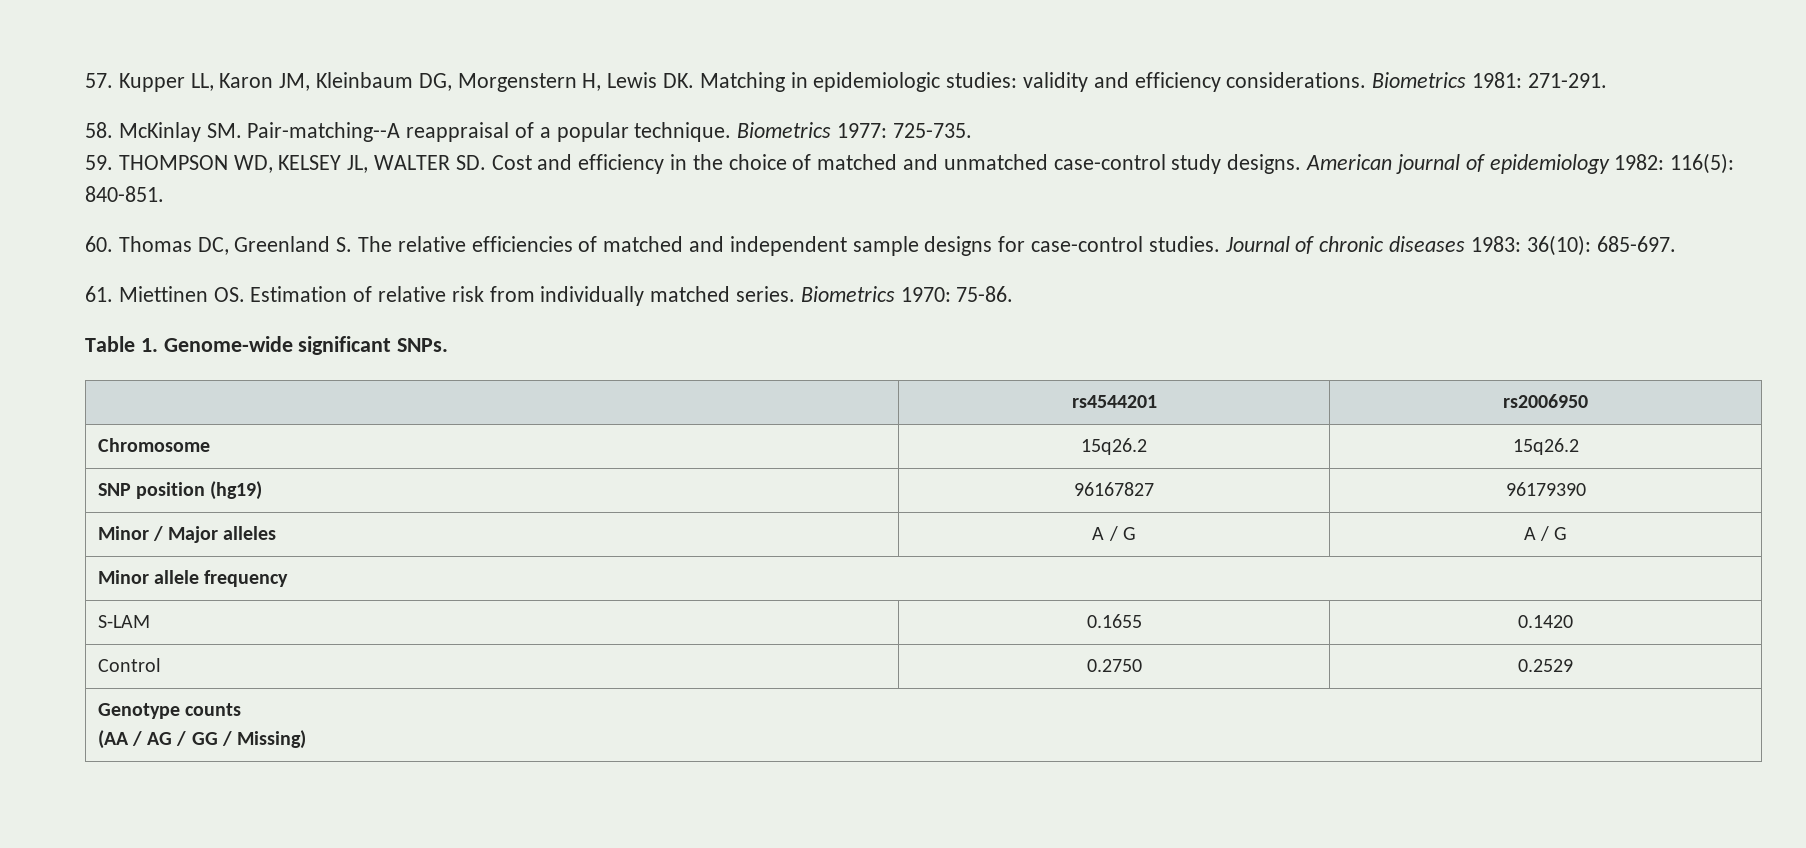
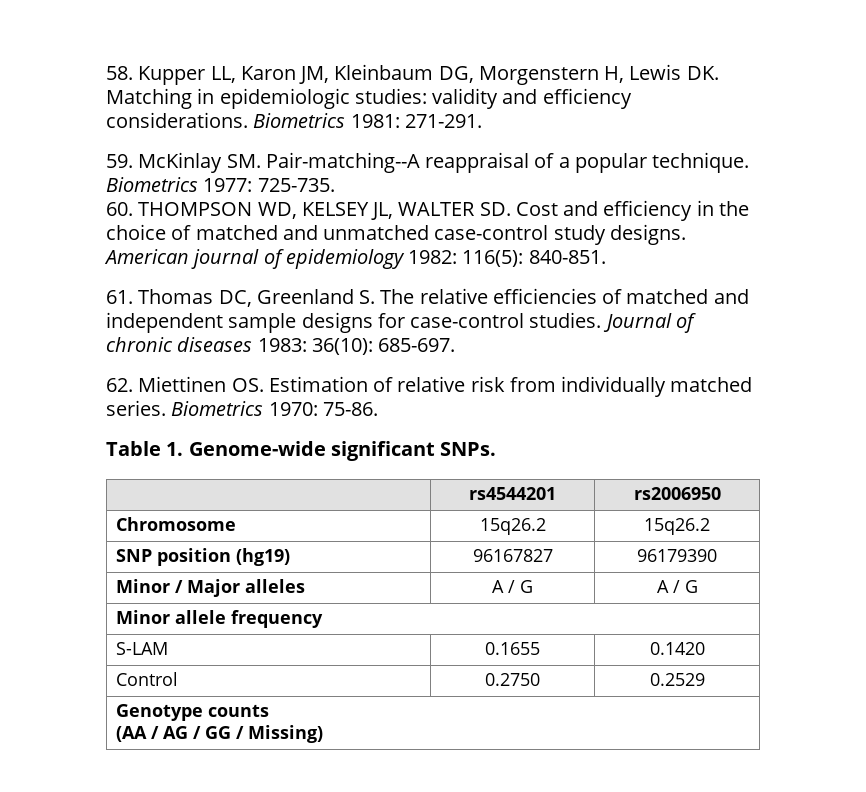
- 57. Kupper LL, Karon JM, Kleinbaum DG, Morgenstern H, Lewis DK. Matching in epidemiologic studies: validity and efficiency considerations.
+ 58. Kupper LL, Karon JM, Kleinbaum DG, Morgenstern H, Lewis DK. Matching in epidemiologic studies: validity and efficiency considerations.
- 58. McKinlay SM. Pair-matching--A reappraisal of a popular technique.
+ 59. McKinlay SM. Pair-matching--A reappraisal of a popular technique.
- 59. THOMPSON WD, KELSEY JL, WALTER SD. Cost and efficiency in the choice of matched and unmatched case-control study designs.
+ 60. THOMPSON WD, KELSEY JL, WALTER SD. Cost and efficiency in the choice of matched and unmatched case-control study designs.
- 60. Thomas DC, Greenland S. The relative efficiencies of matched and independent sample designs for case-control studies.
+ 61. Thomas DC, Greenland S. The relative efficiencies of matched and independent sample designs for case-control studies.
- 61. Miettinen OS. Estimation of relative risk from individually matched series.
+ 62. Miettinen OS. Estimation of relative risk from individually matched series.

